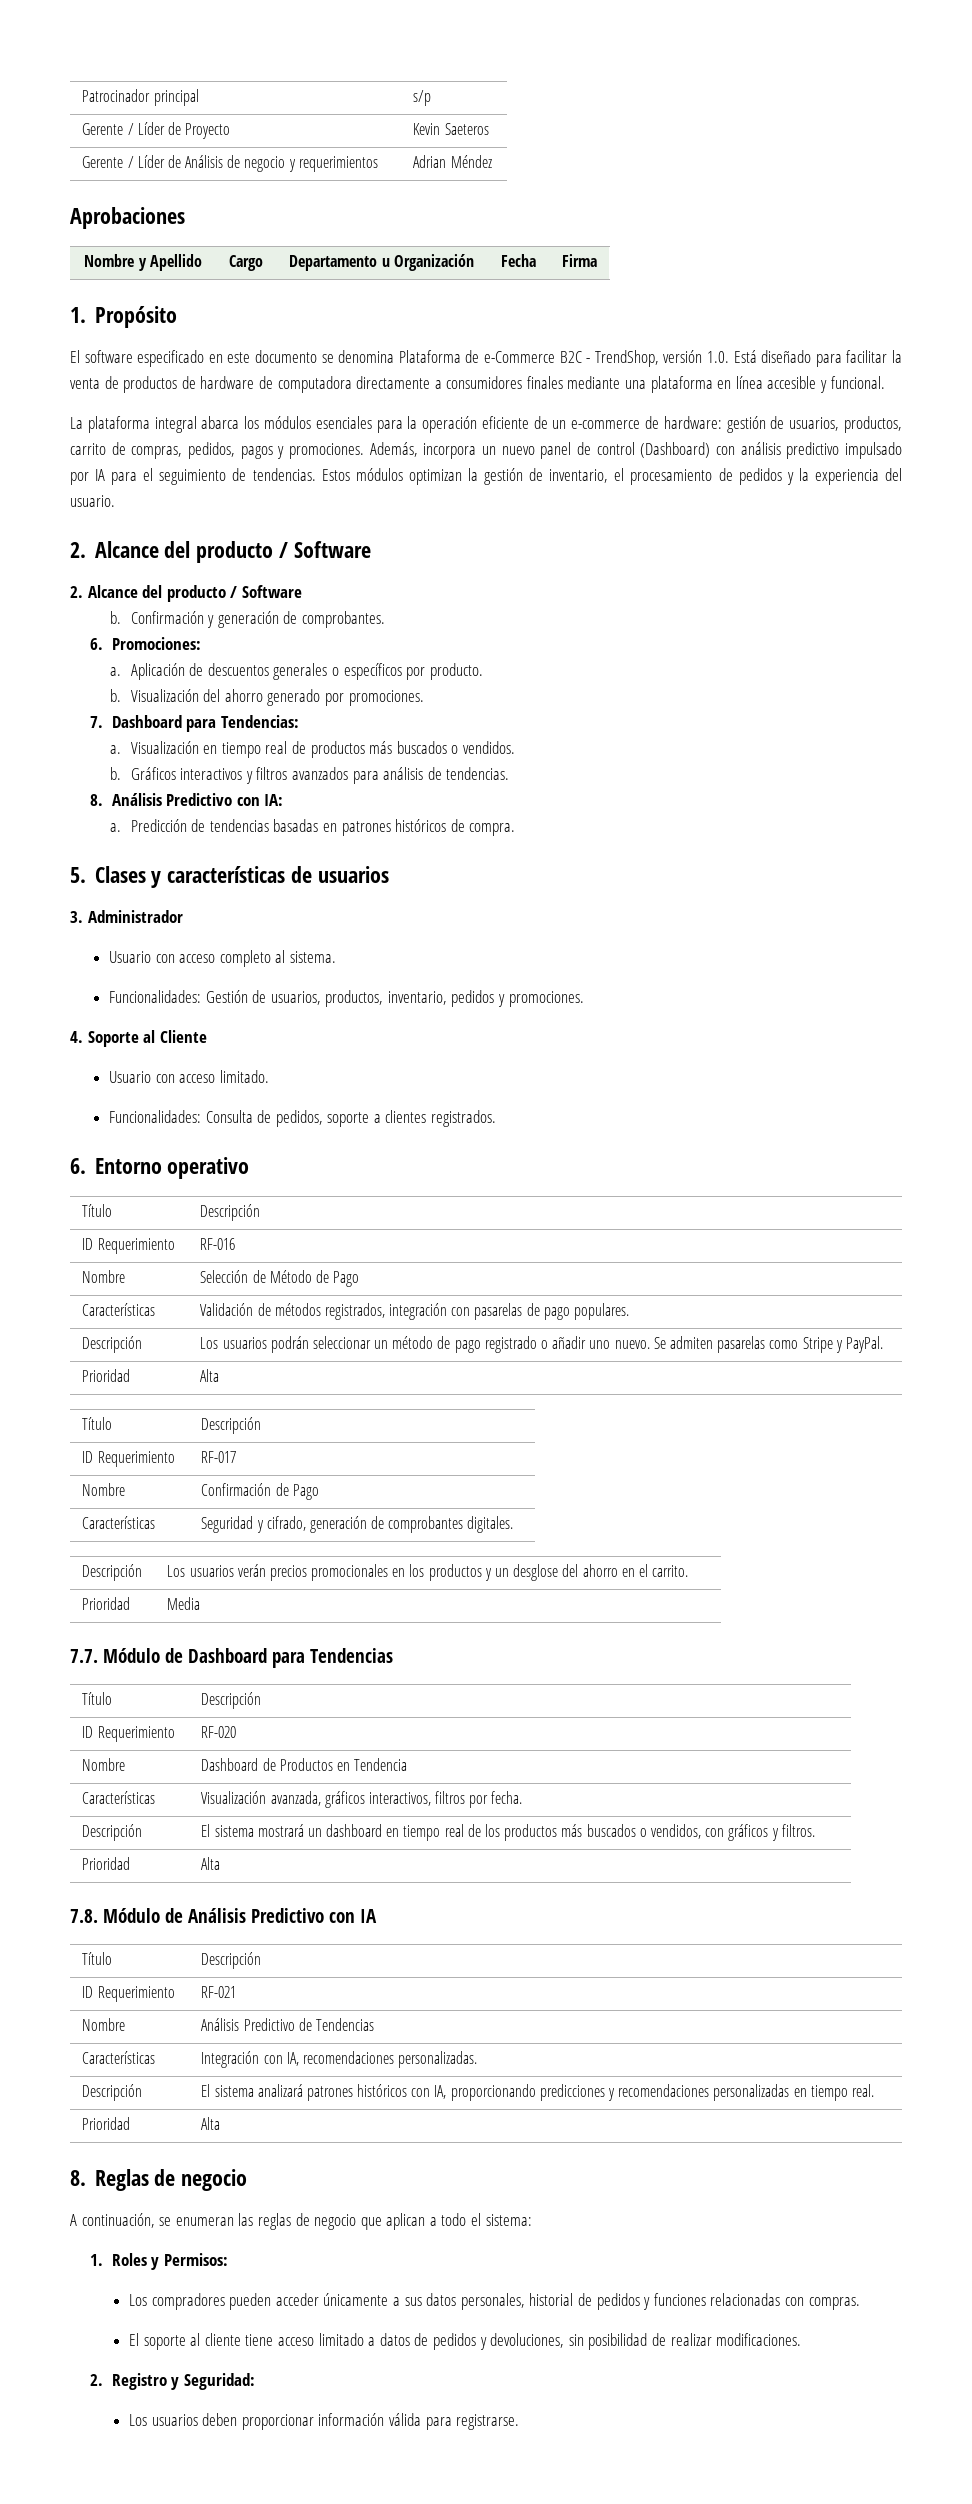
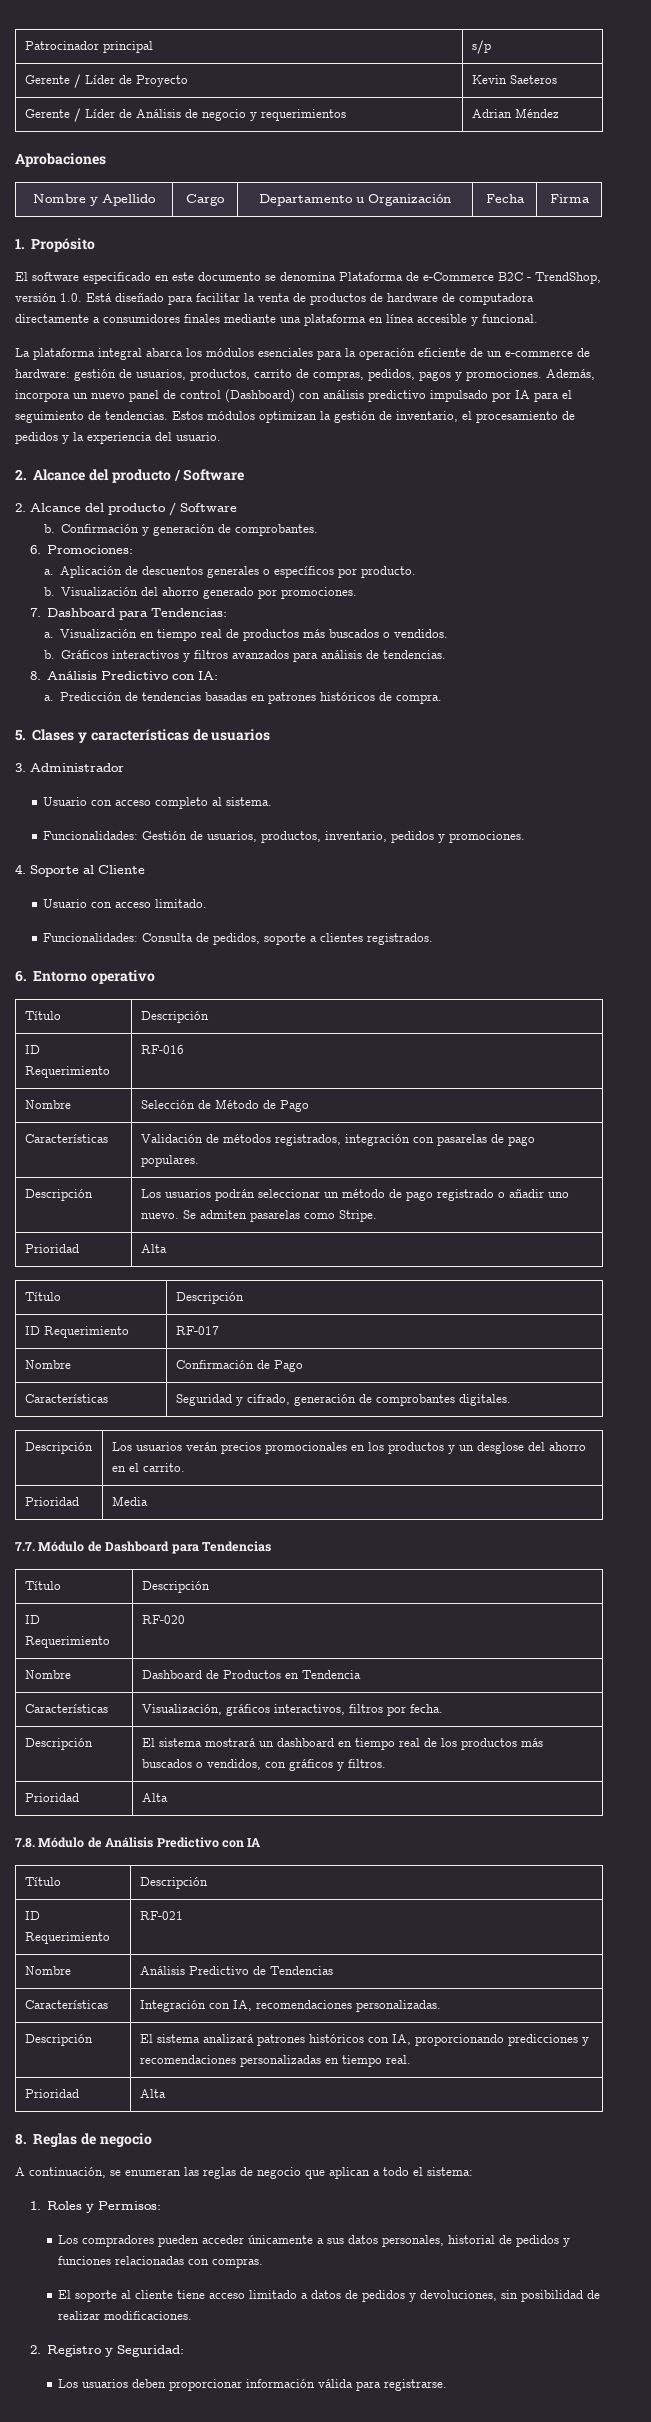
- Descripción | Los usuarios podrán seleccionar un método de pago registrado o añadir uno nuevo. Se admiten pasarelas como Stripe y PayPal.
+ Descripción | Los usuarios podrán seleccionar un método de pago registrado o añadir uno nuevo. Se admiten pasarelas como Stripe.
- Características | Visualización avanzada, gráficos interactivos, filtros por fecha.
+ Características | Visualización, gráficos interactivos, filtros por fecha.

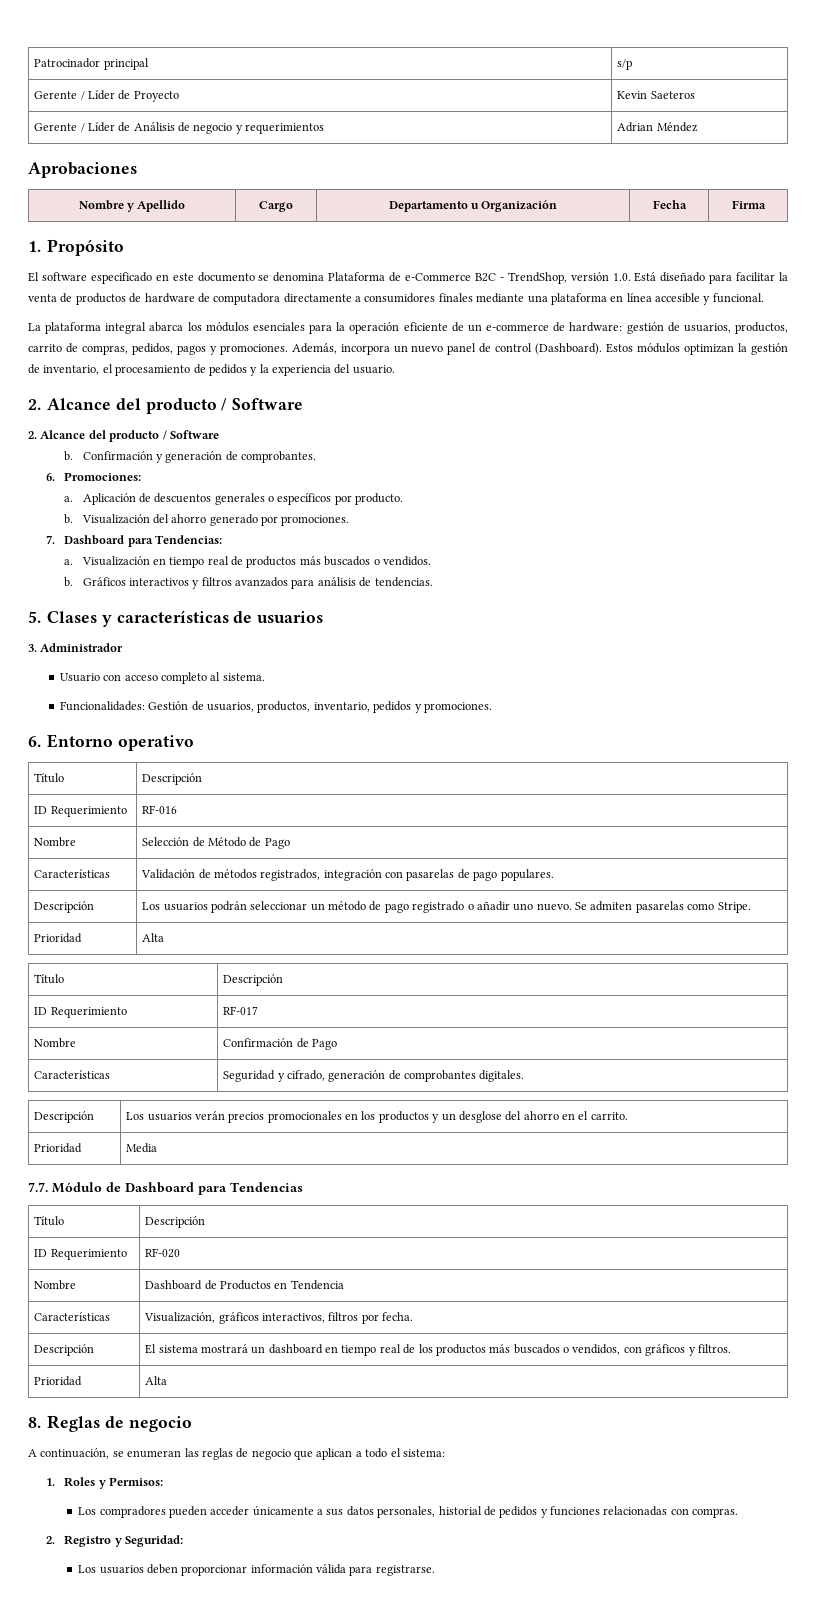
- Además, incorpora un nuevo panel de control (Dashboard) con análisis predictivo impulsado por IA para el seguimiento de tendencias.
+ Además, incorpora un nuevo panel de control (Dashboard).
- 8. Análisis Predictivo con IA:
- a. Predicción de tendencias basadas en patrones históricos de compra.
- 4. Soporte al Cliente
- Usuario con acceso limitado.
- Funcionalidades: Consulta de pedidos, soporte a clientes registrados.
- 7.8. Módulo de Análisis Predictivo con IA
- Título | Descripción
- ID Requerimiento | RF-021
- Nombre | Análisis Predictivo de Tendencias
- Características | Integración con IA, recomendaciones personalizadas.
- Descripción | El sistema analizará patrones históricos con IA, proporcionando predicciones y recomendaciones personalizadas en tiempo real.
- Prioridad | Alta
- El soporte al cliente tiene acceso limitado a datos de pedidos y devoluciones, sin posibilidad de realizar modificaciones.

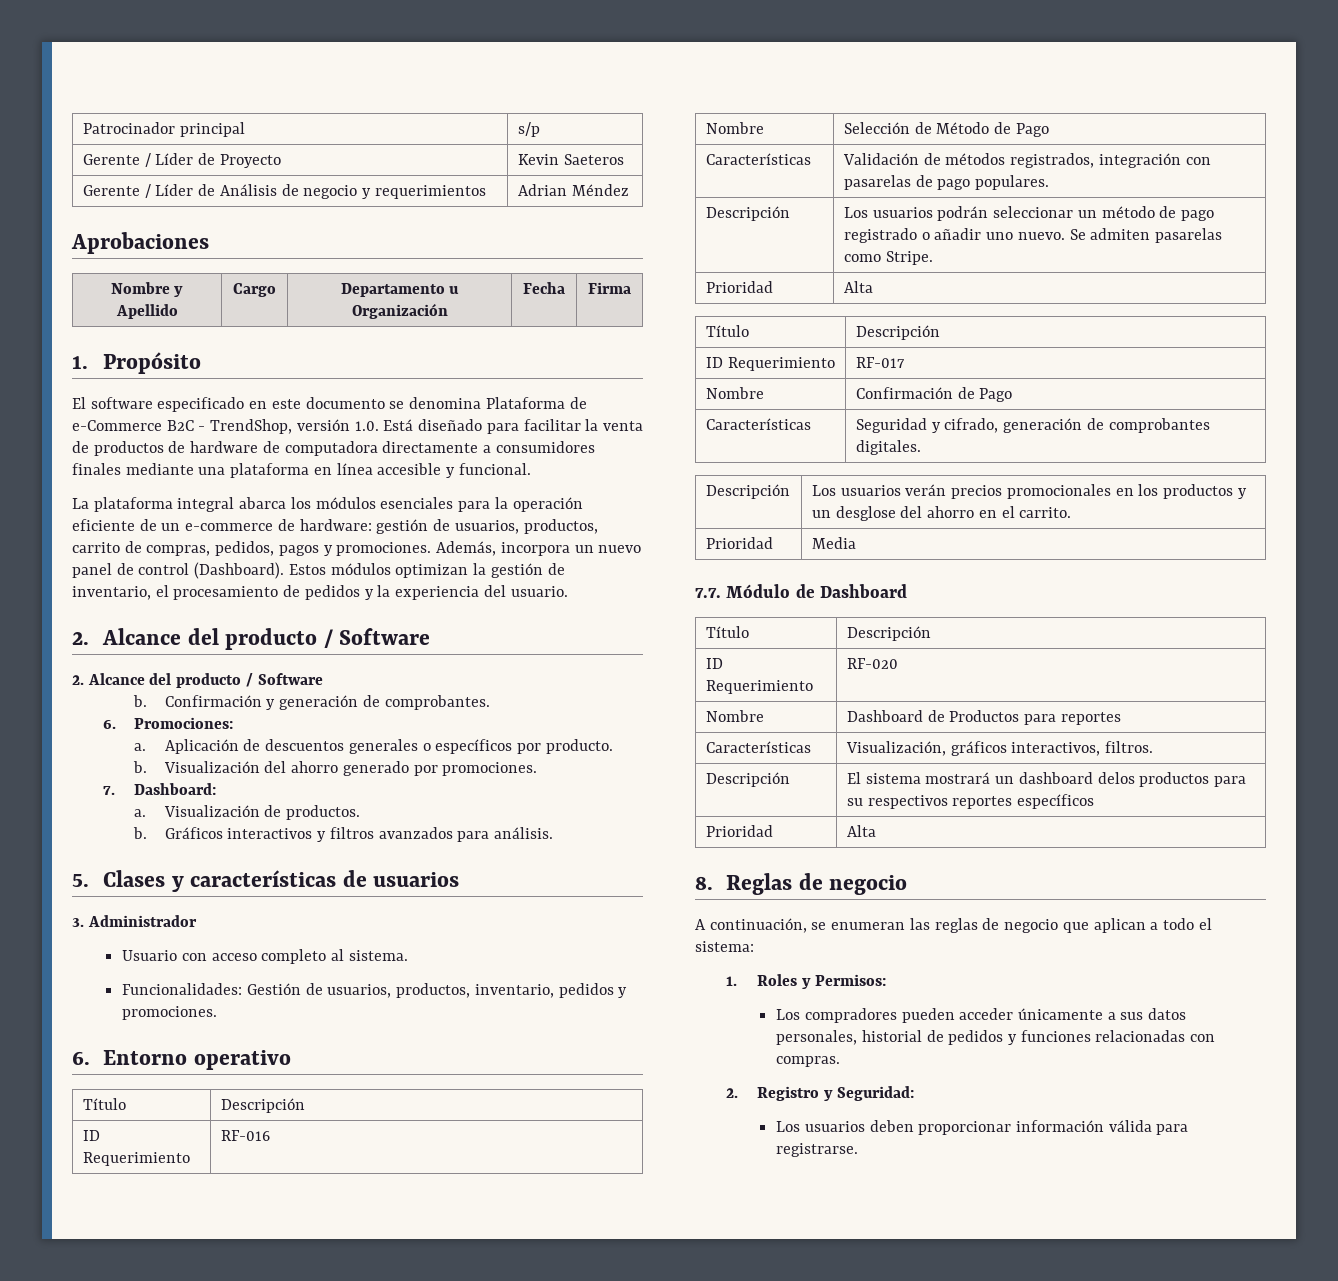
- 7. Dashboard para Tendencias:
+ 7. Dashboard:
- Visualización en tiempo real de productos más buscados o vendidos.
+ Visualización de productos.
- Gráficos interactivos y filtros avanzados para análisis de tendencias.
+ Gráficos interactivos y filtros avanzados para análisis.
- 7.7. Módulo de Dashboard para Tendencias
+ 7.7. Módulo de Dashboard
- Nombre | Dashboard de Productos en Tendencia
+ Nombre | Dashboard de Productos para reportes
- Características | Visualización, gráficos interactivos, filtros por fecha.
+ Características | Visualización, gráficos interactivos, filtros.
- Descripción | El sistema mostrará un dashboard en tiempo real de los productos más buscados o vendidos, con gráficos y filtros.
+ Descripción | El sistema mostrará un dashboard delos productos para su respectivos reportes específicos

